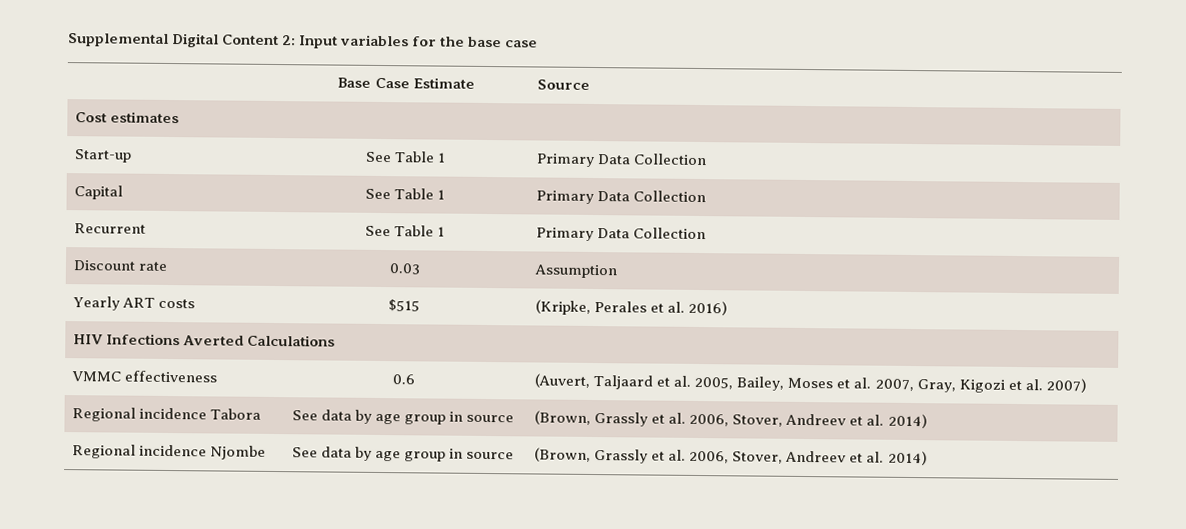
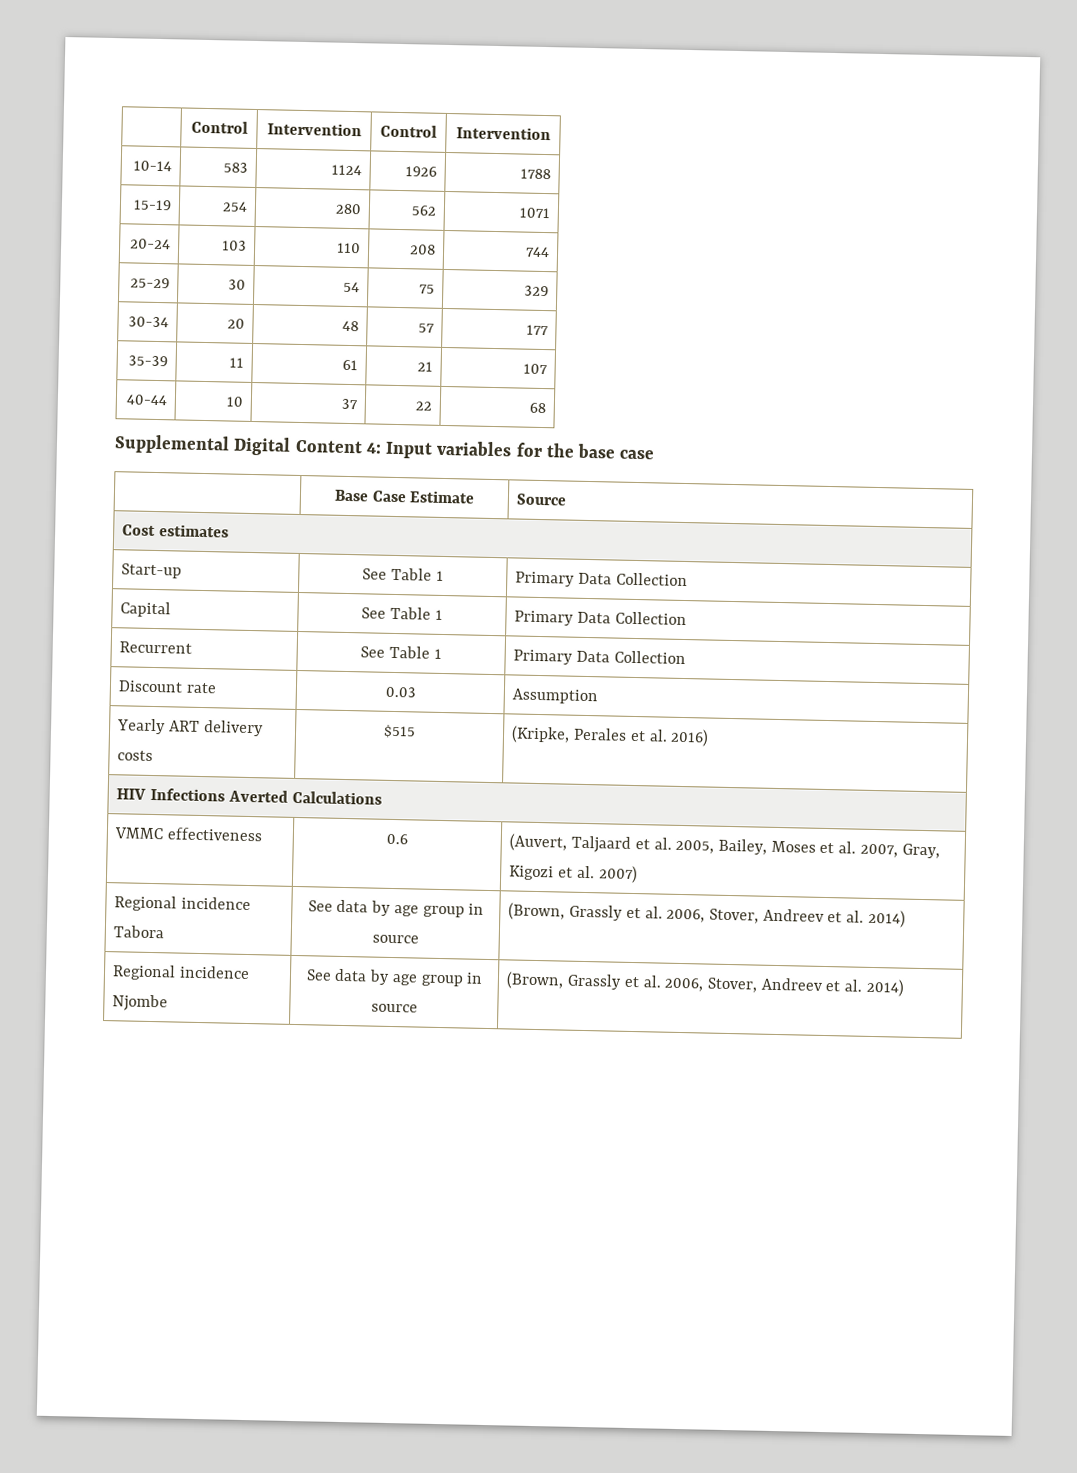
+ | Control | Intervention | Control | Intervention
+ 10-14 | 583 | 1124 | 1926 | 1788
+ 15-19 | 254 | 280 | 562 | 1071
+ 20-24 | 103 | 110 | 208 | 744
+ 25-29 | 30 | 54 | 75 | 329
+ 30-34 | 20 | 48 | 57 | 177
+ 35-39 | 11 | 61 | 21 | 107
+ 40-44 | 10 | 37 | 22 | 68
- Supplemental Digital Content 2: Input variables for the base case
+ Supplemental Digital Content 4: Input variables for the base case
- Yearly ART costs | $515 | (Kripke, Perales et al. 2016)
+ Yearly ART delivery costs | $515 | (Kripke, Perales et al. 2016)

